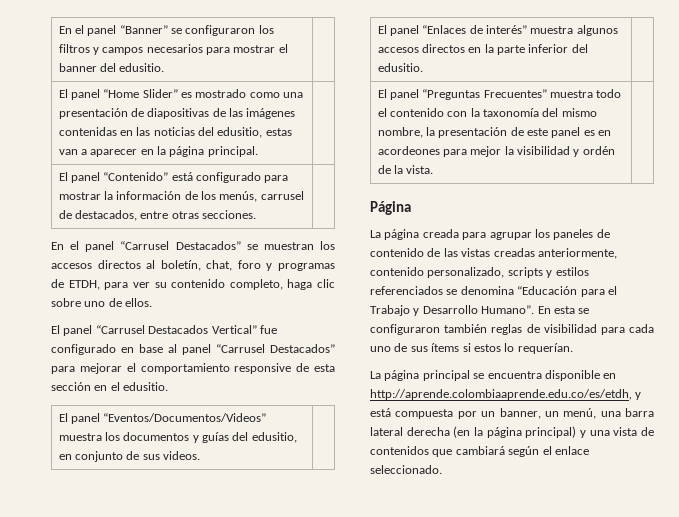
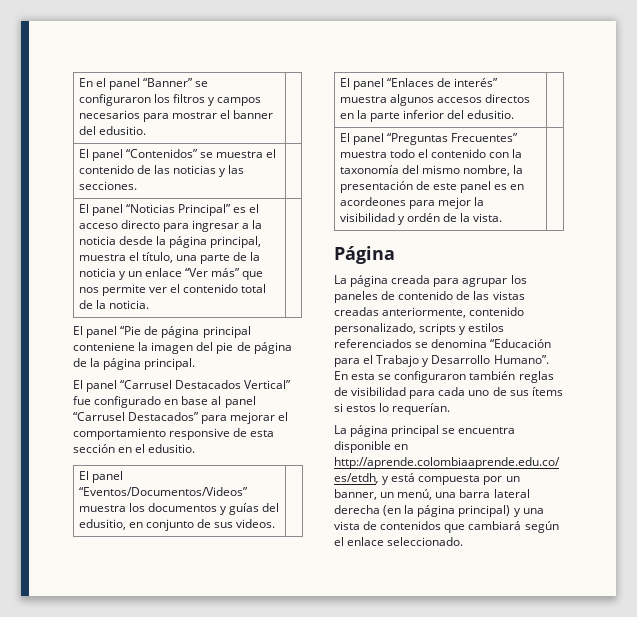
- El panel “Home Slider” es mostrado como una presentación de diapositivas de las imágenes contenidas en las noticias del edusitio, estas van a aparecer en la página principal. |
- El panel “Contenido” está configurado para mostrar la información de los menús, carrusel de destacados, entre otras secciones. |
- En el panel “Carrusel Destacados” se muestran los accesos directos al boletín, chat, foro y programas de ETDH, para ver su contenido completo, haga clic sobre uno de ellos.
+ El panel “Contenidos” se muestra el contenido de las noticias y las secciones. |
+ El panel “Noticias Principal” es el acceso directo para ingresar a la noticia desde la página principal, muestra el título, una parte de la noticia y un enlace “Ver más” que nos permite ver el contenido total de la noticia. |
+ El panel “Pie de página principal conteniene la imagen del pie de página de la página principal.

